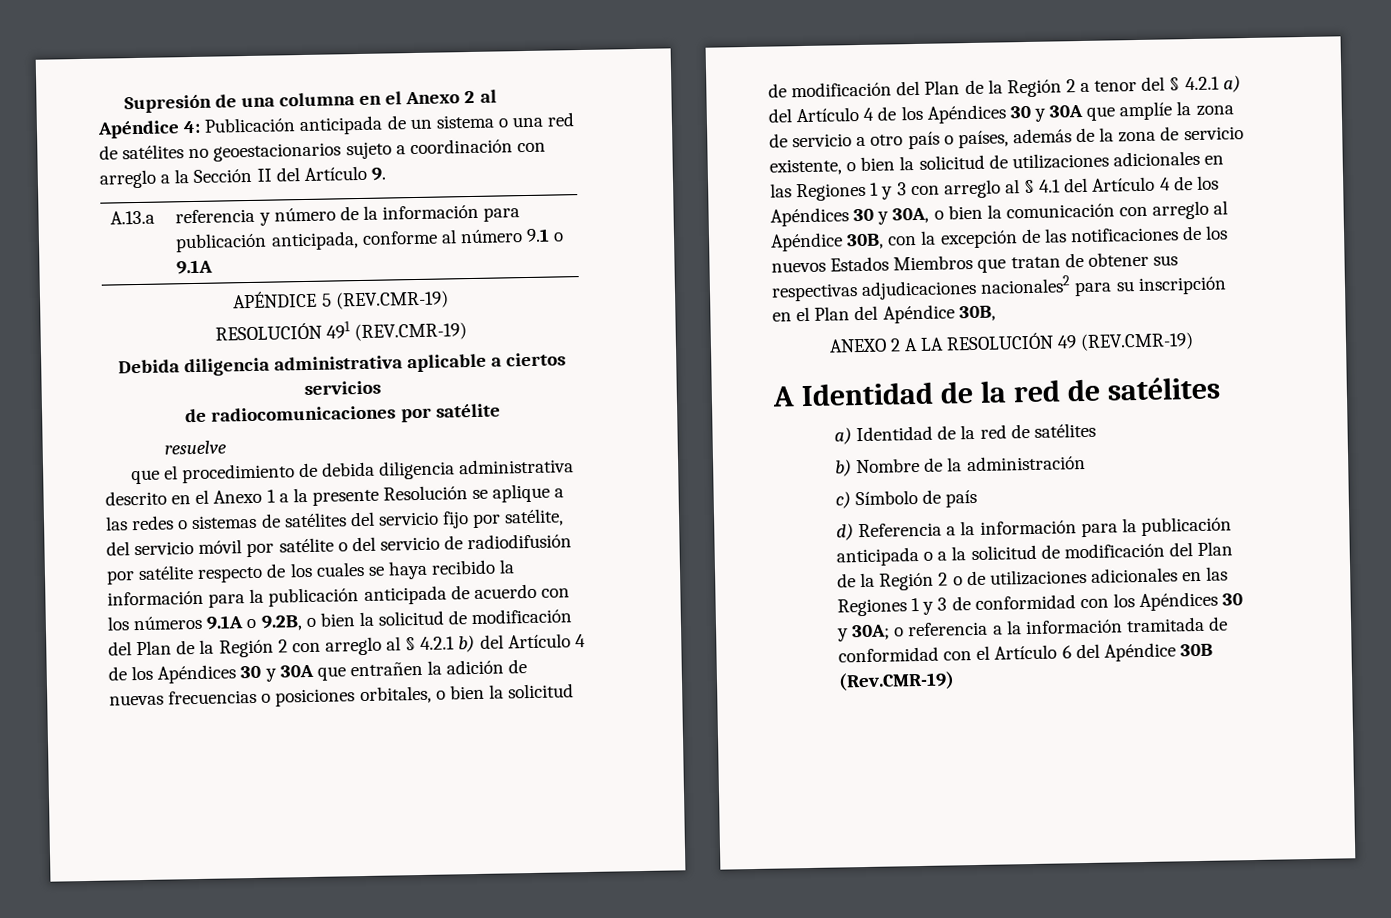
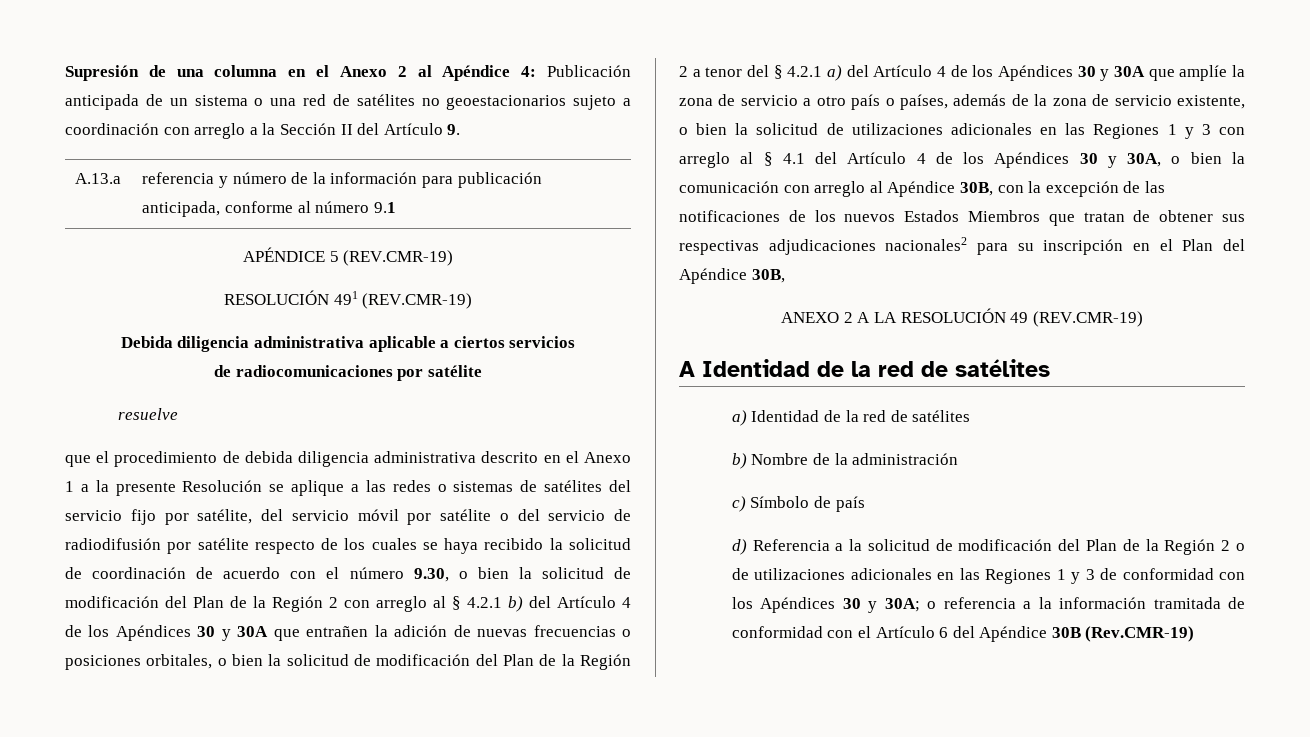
- A.13.a | referencia y número de la información para publicación anticipada, conforme al número 9.1 o 9.1A
+ A.13.a | referencia y número de la información para publicación anticipada, conforme al número 9.1
- que el procedimiento de debida diligencia administrativa descrito en el Anexo 1 a la presente Resolución se aplique a las redes o sistemas de satélites del servicio fijo por satélite, del servicio móvil por satélite o del servicio de radiodifusión por satélite respecto de los cuales se haya recibido la información para la publicación anticipada de acuerdo con los números 9.1A o 9.2B, o bien la solicitud de modificación del Plan de la Región 2 con arreglo al § 4.2.1 b) del Artículo 4 de los Apéndices 30 y 30A que entrañen la adición de nuevas frecuencias o posiciones orbitales, o bien la solicitud de modificación del Plan de la Región 2 a tenor del § 4.2.1 a) del Artículo 4 de los Apéndices 30 y 30A que amplíe la zona de servicio a otro país o países, además de la zona de servicio existente, o bien la solicitud de utilizaciones adicionales en las Regiones 1 y 3 con arreglo al § 4.1 del Artículo 4 de los Apéndices 30 y 30A, o bien la comunicación con arreglo al Apéndice 30B, con la excepción de las notificaciones de los nuevos Estados Miembros que tratan de obtener sus respectivas adjudicaciones nacionales2 para su inscripción en el Plan del Apéndice 30B,
+ que el procedimiento de debida diligencia administrativa descrito en el Anexo 1 a la presente Resolución se aplique a las redes o sistemas de satélites del servicio fijo por satélite, del servicio móvil por satélite o del servicio de radiodifusión por satélite respecto de los cuales se haya recibido la solicitud de coordinación de acuerdo con el número 9.30, o bien la solicitud de modificación del Plan de la Región 2 con arreglo al § 4.2.1 b) del Artículo 4 de los Apéndices 30 y 30A que entrañen la adición de nuevas frecuencias o posiciones orbitales, o bien la solicitud de modificación del Plan de la Región 2 a tenor del § 4.2.1 a) del Artículo 4 de los Apéndices 30 y 30A que amplíe la zona de servicio a otro país o países, además de la zona de servicio existente, o bien la solicitud de utilizaciones adicionales en las Regiones 1 y 3 con arreglo al § 4.1 del Artículo 4 de los Apéndices 30 y 30A, o bien la comunicación con arreglo al Apéndice 30B, con la excepción de las notificaciones de los nuevos Estados Miembros que tratan de obtener sus respectivas adjudicaciones nacionales2 para su inscripción en el Plan del Apéndice 30B,
- d) Referencia a la información para la publicación anticipada o a la solicitud de modificación del Plan de la Región 2 o de utilizaciones adicionales en las Regiones 1 y 3 de conformidad con los Apéndices 30 y 30A; o referencia a la información tramitada de conformidad con el Artículo 6 del Apéndice 30B (Rev.CMR-19)
+ d) Referencia a la solicitud de modificación del Plan de la Región 2 o de utilizaciones adicionales en las Regiones 1 y 3 de conformidad con los Apéndices 30 y 30A; o referencia a la información tramitada de conformidad con el Artículo 6 del Apéndice 30B (Rev.CMR-19)

